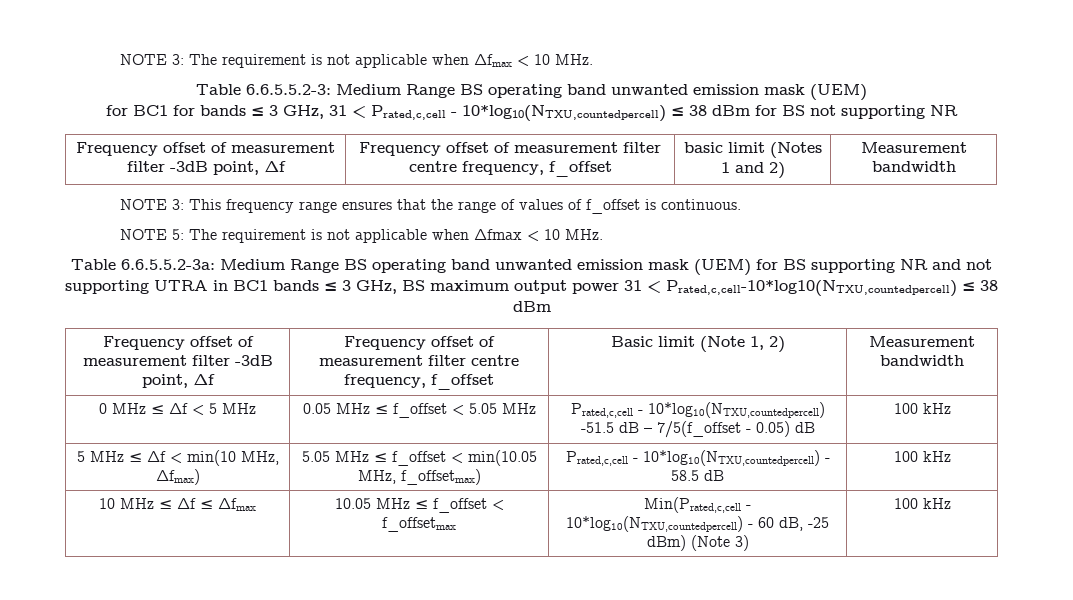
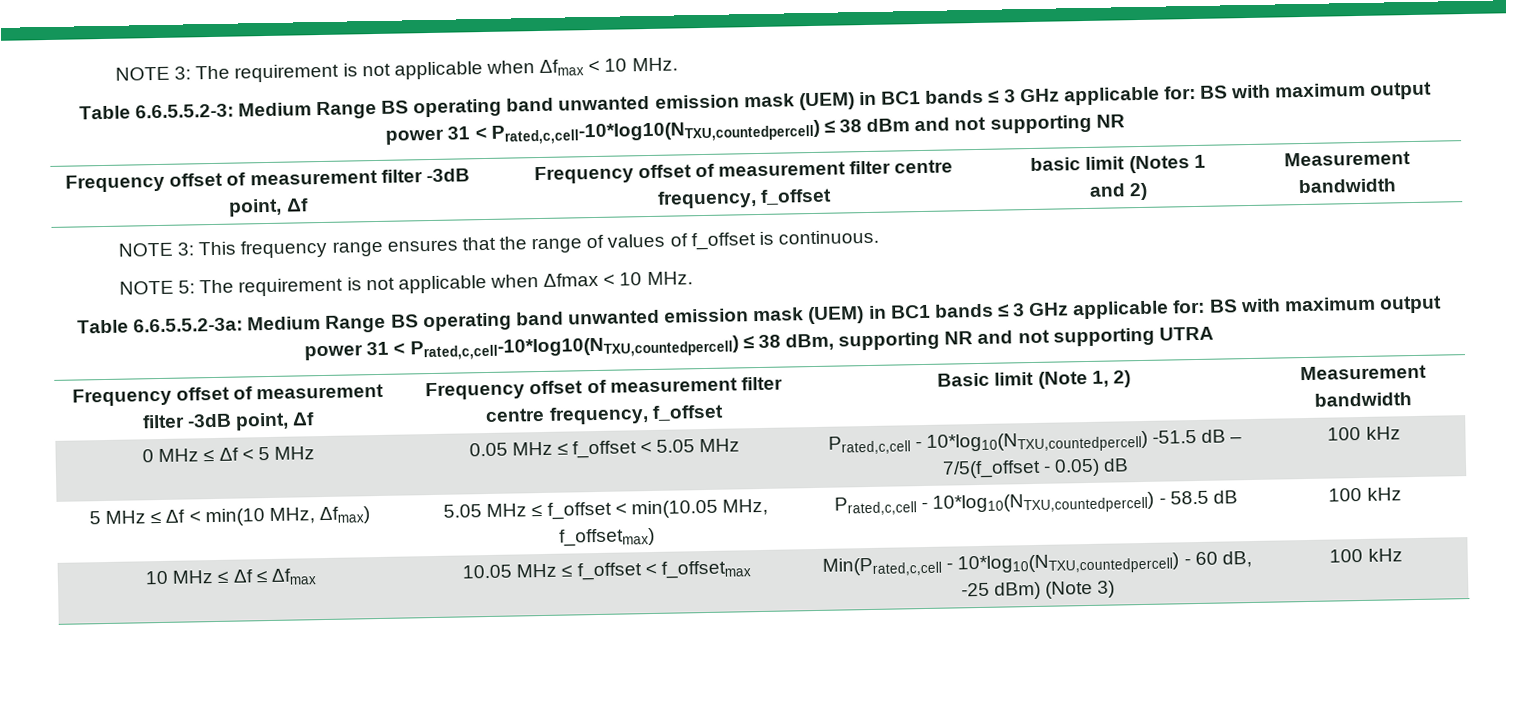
- Table 6.6.5.5.2-3: Medium Range BS operating band unwanted emission mask (UEM)
- for BC1 for bands ≤ 3 GHz, 31 < Prated,c,cell - 10*log10(NTXU,countedpercell) ≤ 38 dBm for BS not supporting NR
+ Table 6.6.5.5.2-3: Medium Range BS operating band unwanted emission mask (UEM) in BC1 bands ≤ 3 GHz applicable for: BS with maximum output power 31 < Prated,c,cell-10*log10(NTXU,countedpercell) ≤ 38 dBm and not supporting NR
- Table 6.6.5.5.2-3a: Medium Range BS operating band unwanted emission mask (UEM) for BS supporting NR and not supporting UTRA in BC1 bands ≤ 3 GHz, BS maximum output power 31 < Prated,c,cell-10*log10(NTXU,countedpercell) ≤ 38 dBm
+ Table 6.6.5.5.2-3a: Medium Range BS operating band unwanted emission mask (UEM) in BC1 bands ≤ 3 GHz applicable for: BS with maximum output power 31 < Prated,c,cell-10*log10(NTXU,countedpercell) ≤ 38 dBm, supporting NR and not supporting UTRA

